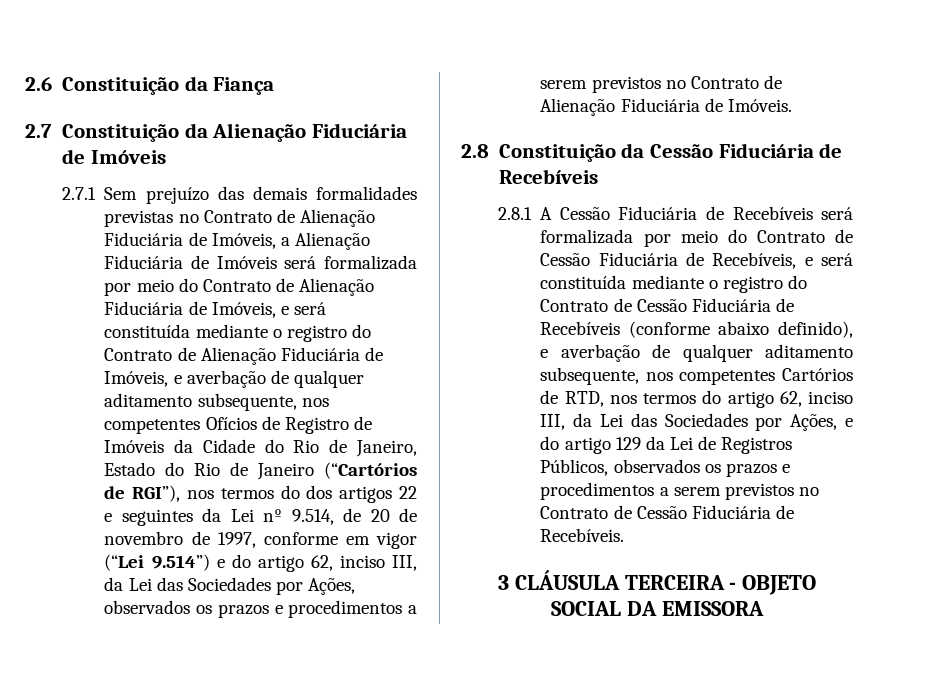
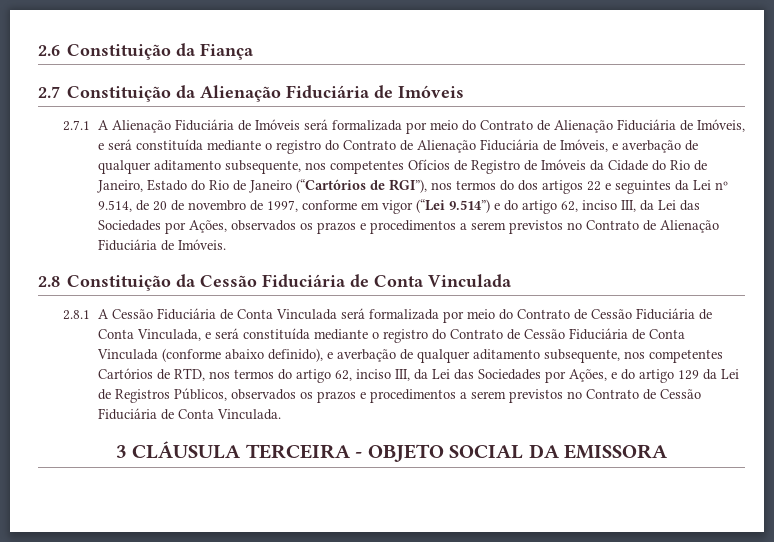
- 2.7.1 Sem prejuízo das demais formalidades previstas no Contrato de Alienação Fiduciária de Imóveis, a Alienação Fiduciária de Imóveis será formalizada por meio do Contrato de Alienação Fiduciária de Imóveis, e será constituída mediante o registro do Contrato de Alienação Fiduciária de Imóveis, e averbação de qualquer aditamento subsequente, nos competentes Ofícios de Registro de Imóveis da Cidade do Rio de Janeiro, Estado do Rio de Janeiro (“Cartórios de RGI”), nos termos do dos artigos 22 e seguintes da Lei nº 9.514, de 20 de novembro de 1997, conforme em vigor (“Lei 9.514”) e do artigo 62, inciso III, da Lei das Sociedades por Ações, observados os prazos e procedimentos a serem previstos no Contrato de Alienação Fiduciária de Imóveis.
+ 2.7.1 A Alienação Fiduciária de Imóveis será formalizada por meio do Contrato de Alienação Fiduciária de Imóveis, e será constituída mediante o registro do Contrato de Alienação Fiduciária de Imóveis, e averbação de qualquer aditamento subsequente, nos competentes Ofícios de Registro de Imóveis da Cidade do Rio de Janeiro, Estado do Rio de Janeiro (“Cartórios de RGI”), nos termos do dos artigos 22 e seguintes da Lei nº 9.514, de 20 de novembro de 1997, conforme em vigor (“Lei 9.514”) e do artigo 62, inciso III, da Lei das Sociedades por Ações, observados os prazos e procedimentos a serem previstos no Contrato de Alienação Fiduciária de Imóveis.
- 2.8 Constituição da Cessão Fiduciária de Recebíveis
+ 2.8 Constituição da Cessão Fiduciária de Conta Vinculada
- 2.8.1 A Cessão Fiduciária de Recebíveis será formalizada por meio do Contrato de Cessão Fiduciária de Recebíveis, e será constituída mediante o registro do Contrato de Cessão Fiduciária de Recebíveis (conforme abaixo definido), e averbação de qualquer aditamento subsequente, nos competentes Cartórios de RTD, nos termos do artigo 62, inciso III, da Lei das Sociedades por Ações, e do artigo 129 da Lei de Registros Públicos, observados os prazos e procedimentos a serem previstos no Contrato de Cessão Fiduciária de Recebíveis.
+ 2.8.1 A Cessão Fiduciária de Conta Vinculada será formalizada por meio do Contrato de Cessão Fiduciária de Conta Vinculada, e será constituída mediante o registro do Contrato de Cessão Fiduciária de Conta Vinculada (conforme abaixo definido), e averbação de qualquer aditamento subsequente, nos competentes Cartórios de RTD, nos termos do artigo 62, inciso III, da Lei das Sociedades por Ações, e do artigo 129 da Lei de Registros Públicos, observados os prazos e procedimentos a serem previstos no Contrato de Cessão Fiduciária de Conta Vinculada.

